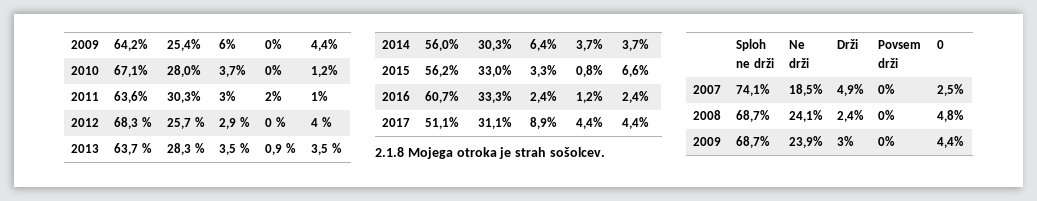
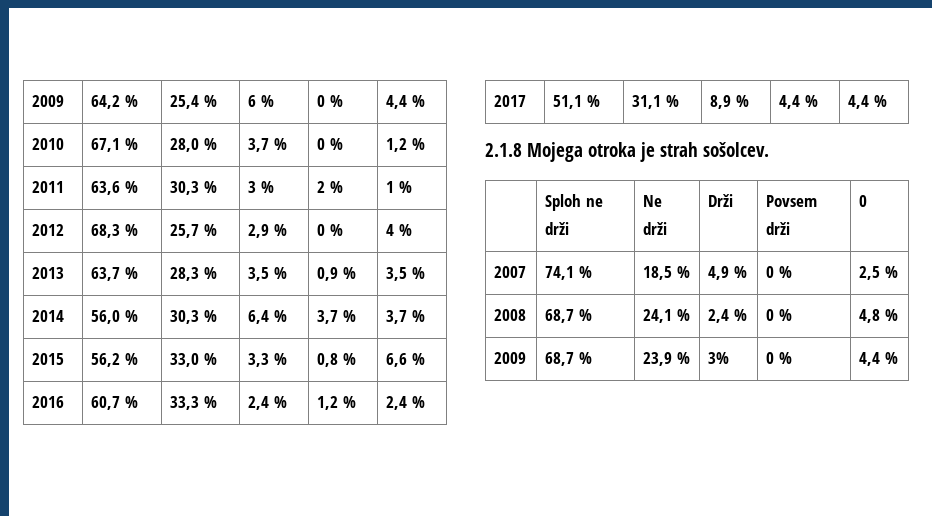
- 2009 | 64,2% | 25,4% | 6% | 0% | 4,4%
- 2010 | 67,1% | 28,0% | 3,7% | 0% | 1,2%
- 2011 | 63,6% | 30,3% | 3% | 2% | 1%
+ 2009 | 64,2 % | 25,4 % | 6 % | 0 % | 4,4 %
+ 2010 | 67,1 % | 28,0 % | 3,7 % | 0 % | 1,2 %
+ 2011 | 63,6 % | 30,3 % | 3 % | 2 % | 1 %
- 2014 | 56,0% | 30,3% | 6,4% | 3,7% | 3,7%
- 2015 | 56,2% | 33,0% | 3,3% | 0,8% | 6,6%
- 2016 | 60,7% | 33,3% | 2,4% | 1,2% | 2,4%
- 2017 | 51,1% | 31,1% | 8,9% | 4,4% | 4,4%
+ 2014 | 56,0 % | 30,3 % | 6,4 % | 3,7 % | 3,7 %
+ 2015 | 56,2 % | 33,0 % | 3,3 % | 0,8 % | 6,6 %
+ 2016 | 60,7 % | 33,3 % | 2,4 % | 1,2 % | 2,4 %
+ 2017 | 51,1 % | 31,1 % | 8,9 % | 4,4 % | 4,4 %
- 2007 | 74,1% | 18,5% | 4,9% | 0% | 2,5%
- 2008 | 68,7% | 24,1% | 2,4% | 0% | 4,8%
- 2009 | 68,7% | 23,9% | 3% | 0% | 4,4%
+ 2007 | 74,1 % | 18,5 % | 4,9 % | 0 % | 2,5 %
+ 2008 | 68,7 % | 24,1 % | 2,4 % | 0 % | 4,8 %
+ 2009 | 68,7 % | 23,9 % | 3% | 0 % | 4,4 %

